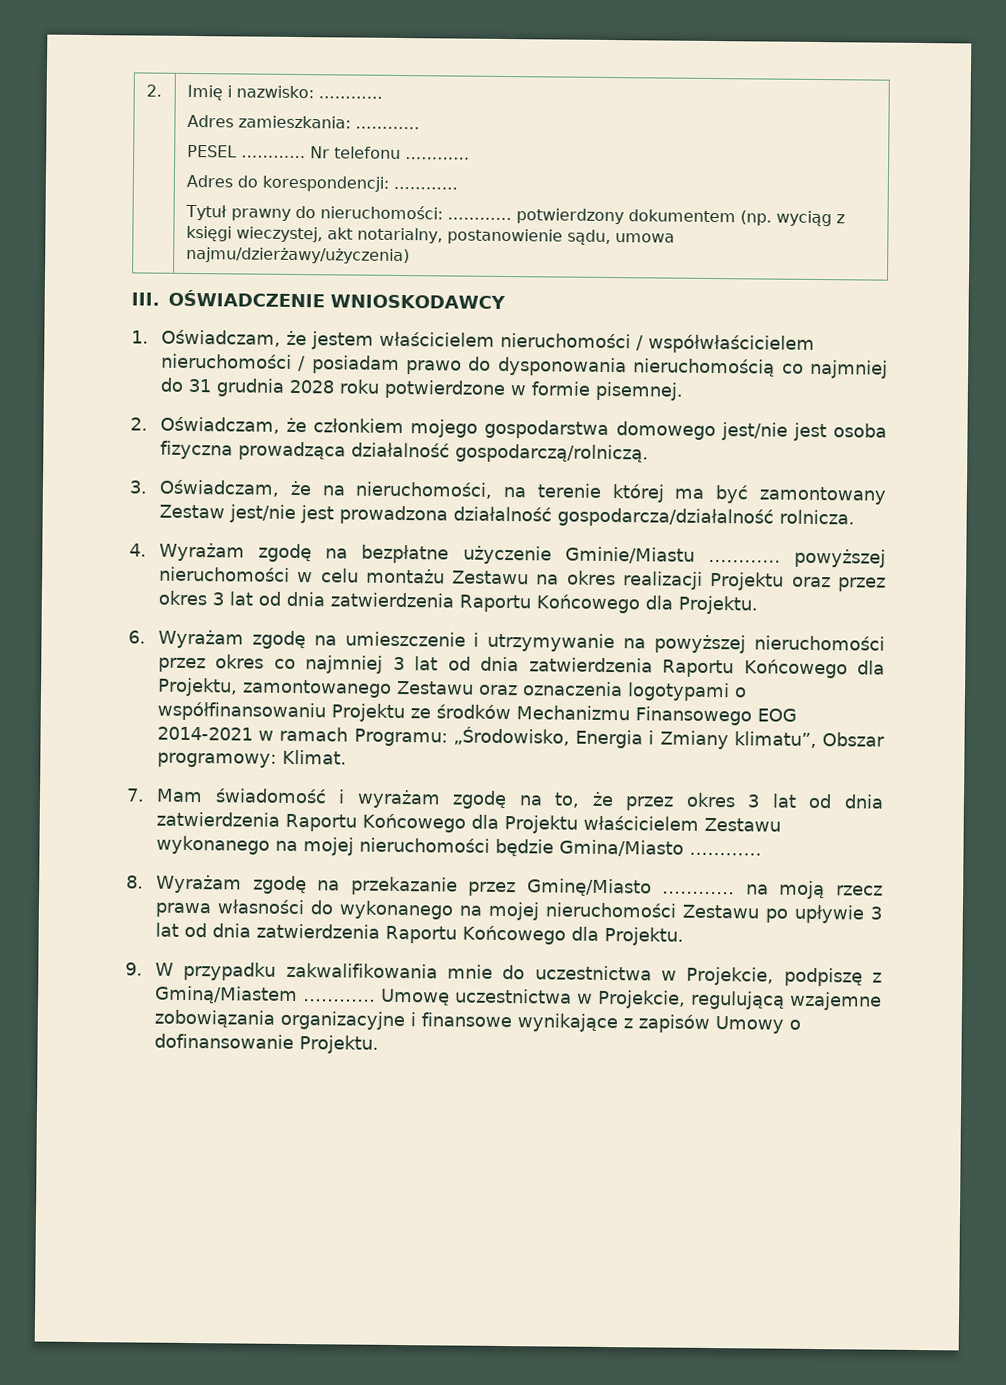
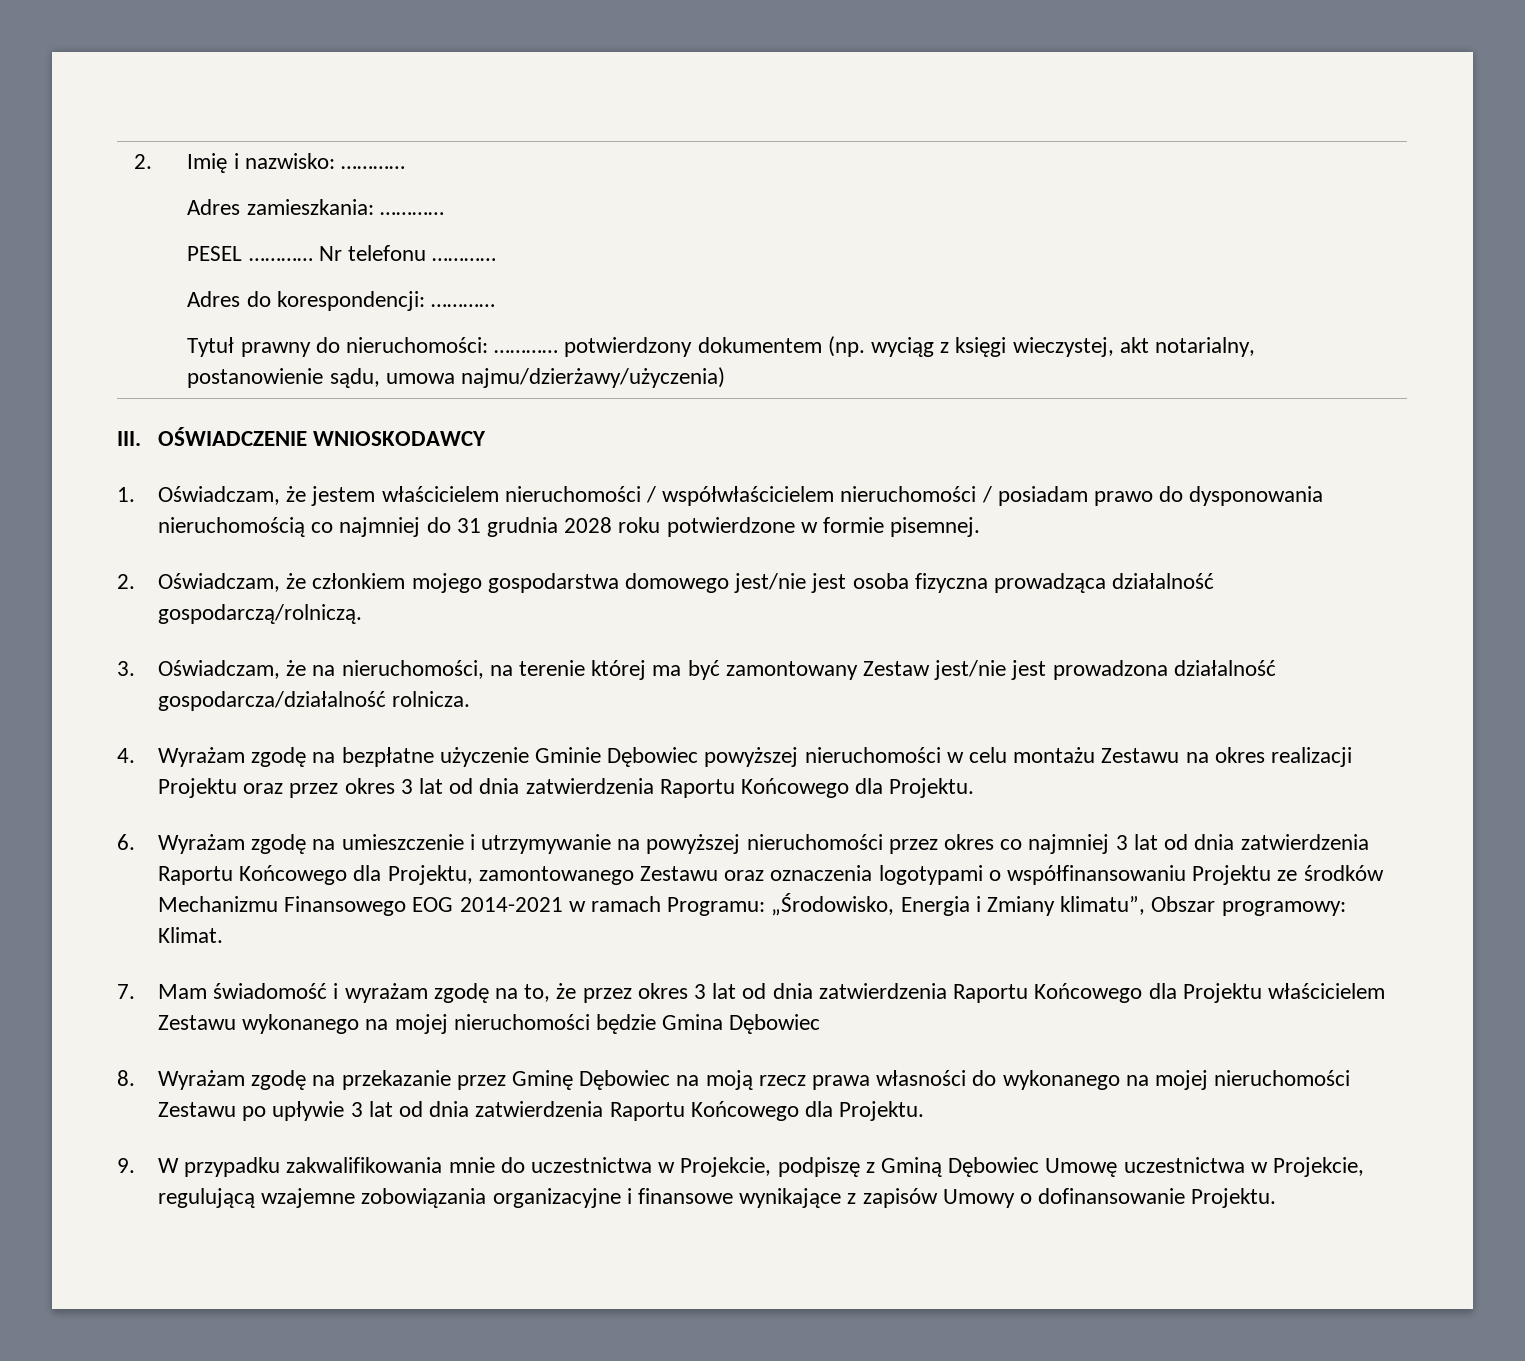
- 4. Wyrażam zgodę na bezpłatne użyczenie Gminie/Miastu ………… powyższej nieruchomości w celu montażu Zestawu na okres realizacji Projektu oraz przez okres 3 lat od dnia zatwierdzenia Raportu Końcowego dla Projektu.
+ 4. Wyrażam zgodę na bezpłatne użyczenie Gminie Dębowiec powyższej nieruchomości w celu montażu Zestawu na okres realizacji Projektu oraz przez okres 3 lat od dnia zatwierdzenia Raportu Końcowego dla Projektu.
- 7. Mam świadomość i wyrażam zgodę na to, że przez okres 3 lat od dnia zatwierdzenia Raportu Końcowego dla Projektu właścicielem Zestawu wykonanego na mojej nieruchomości będzie Gmina/Miasto …………
+ 7. Mam świadomość i wyrażam zgodę na to, że przez okres 3 lat od dnia zatwierdzenia Raportu Końcowego dla Projektu właścicielem Zestawu wykonanego na mojej nieruchomości będzie Gmina Dębowiec
- 8. Wyrażam zgodę na przekazanie przez Gminę/Miasto ………… na moją rzecz prawa własności do wykonanego na mojej nieruchomości Zestawu po upływie 3 lat od dnia zatwierdzenia Raportu Końcowego dla Projektu.
+ 8. Wyrażam zgodę na przekazanie przez Gminę Dębowiec na moją rzecz prawa własności do wykonanego na mojej nieruchomości Zestawu po upływie 3 lat od dnia zatwierdzenia Raportu Końcowego dla Projektu.
- 9. W przypadku zakwalifikowania mnie do uczestnictwa w Projekcie, podpiszę z Gminą/Miastem ………… Umowę uczestnictwa w Projekcie, regulującą wzajemne zobowiązania organizacyjne i finansowe wynikające z zapisów Umowy o dofinansowanie Projektu.
+ 9. W przypadku zakwalifikowania mnie do uczestnictwa w Projekcie, podpiszę z Gminą Dębowiec Umowę uczestnictwa w Projekcie, regulującą wzajemne zobowiązania organizacyjne i finansowe wynikające z zapisów Umowy o dofinansowanie Projektu.

